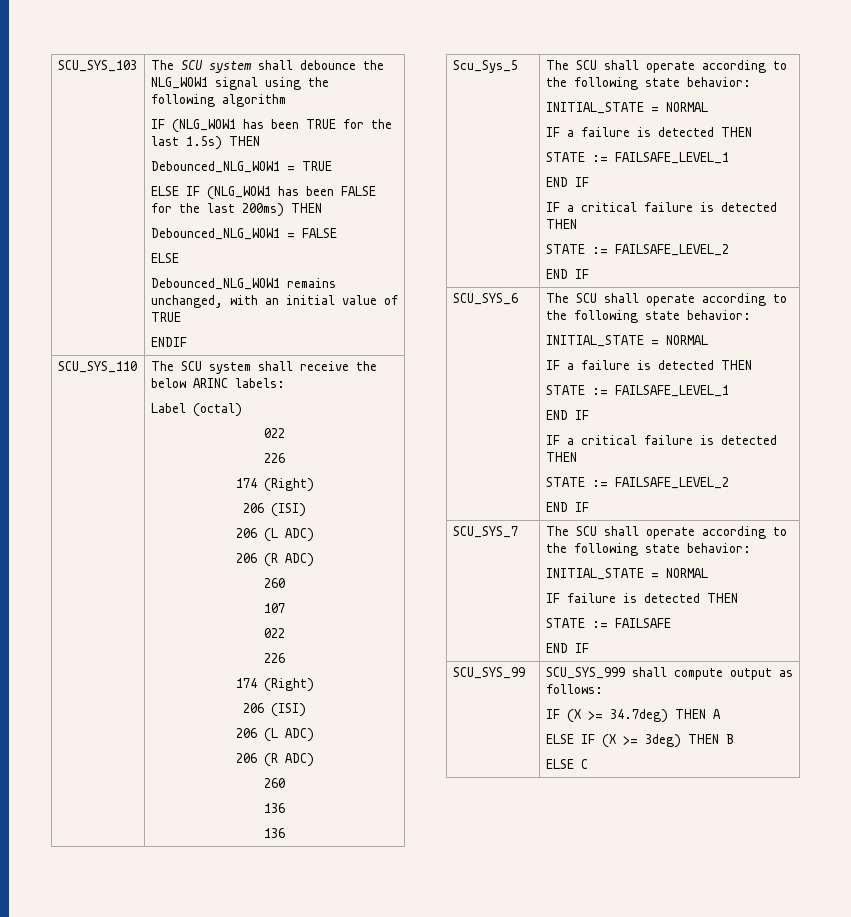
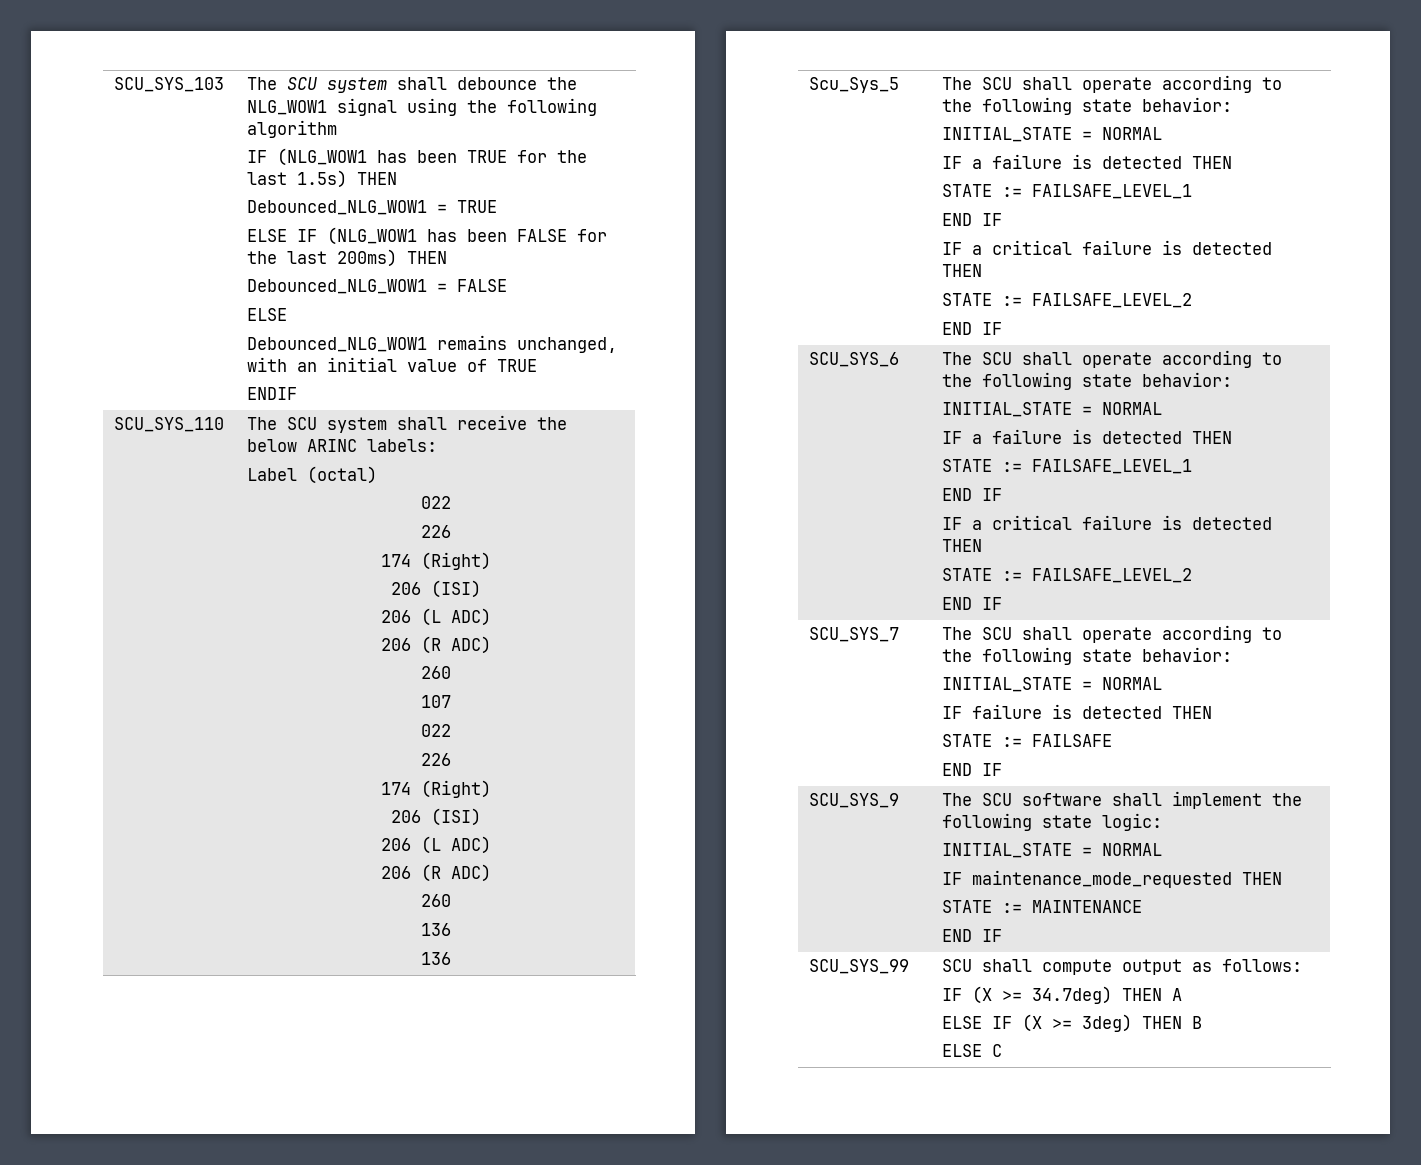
+ SCU_SYS_9 | The SCU software shall implement the following state logic:
+ INITIAL_STATE = NORMAL
+ IF maintenance_mode_requested THEN
+ STATE := MAINTENANCE
+ END IF
- SCU_SYS_99 | SCU_SYS_999 shall compute output as follows:
+ SCU_SYS_99 | SCU shall compute output as follows:

